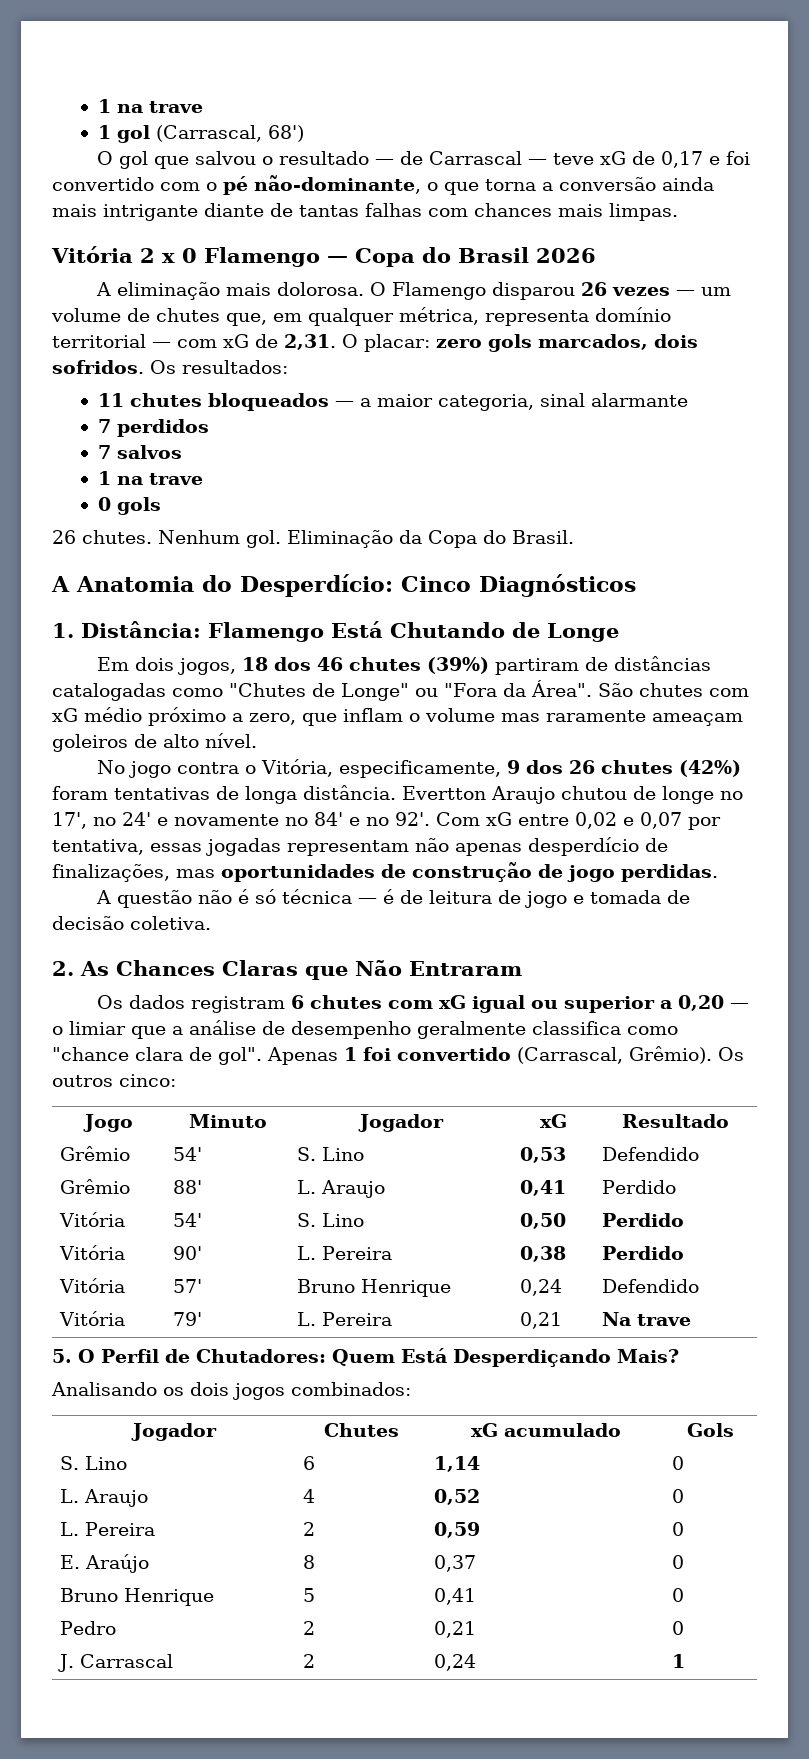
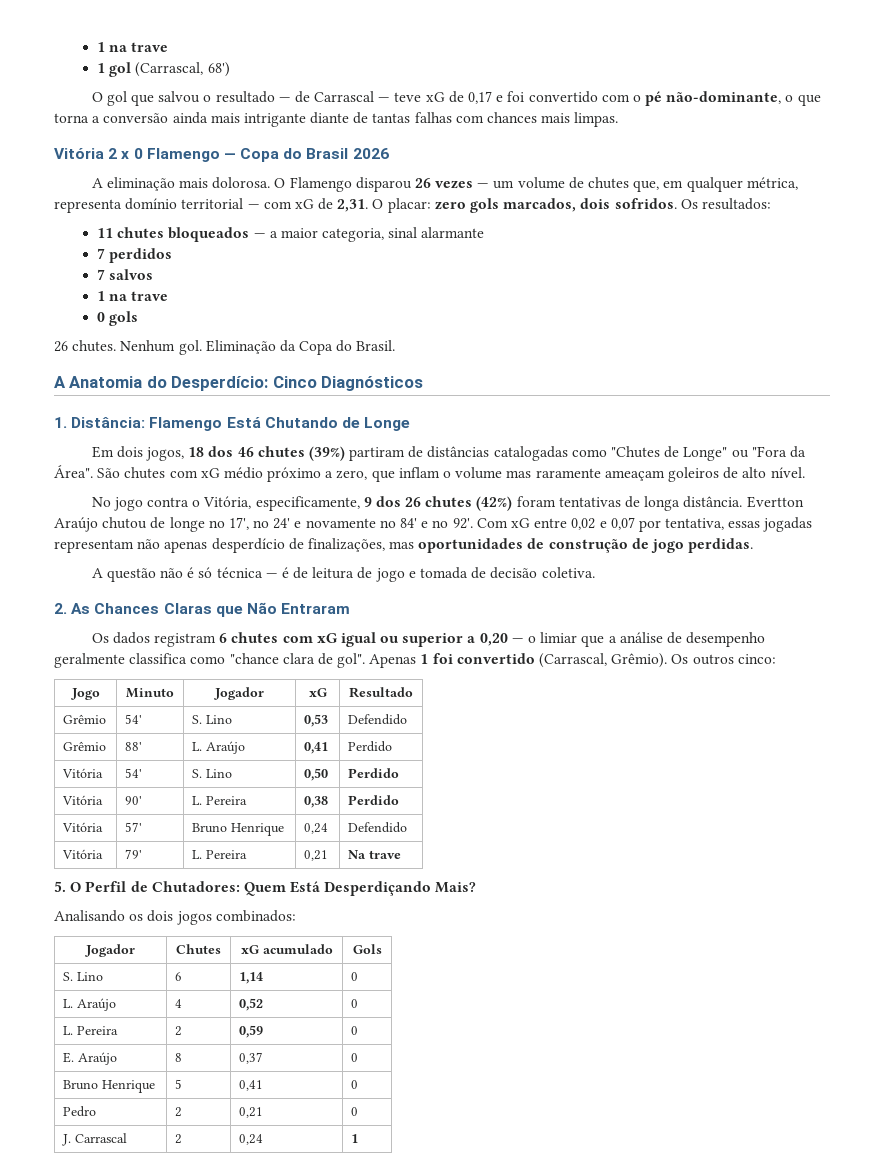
- Evertton Araujo chutou de longe no 17', no 24' e novamente no 84' e no 92'.
+ Evertton Araújo chutou de longe no 17', no 24' e novamente no 84' e no 92'.
- Grêmio | 88' | L. Araujo | 0,41 | Perdido
+ Grêmio | 88' | L. Araújo | 0,41 | Perdido
- L. Araujo | 4 | 0,52 | 0
+ L. Araújo | 4 | 0,52 | 0

